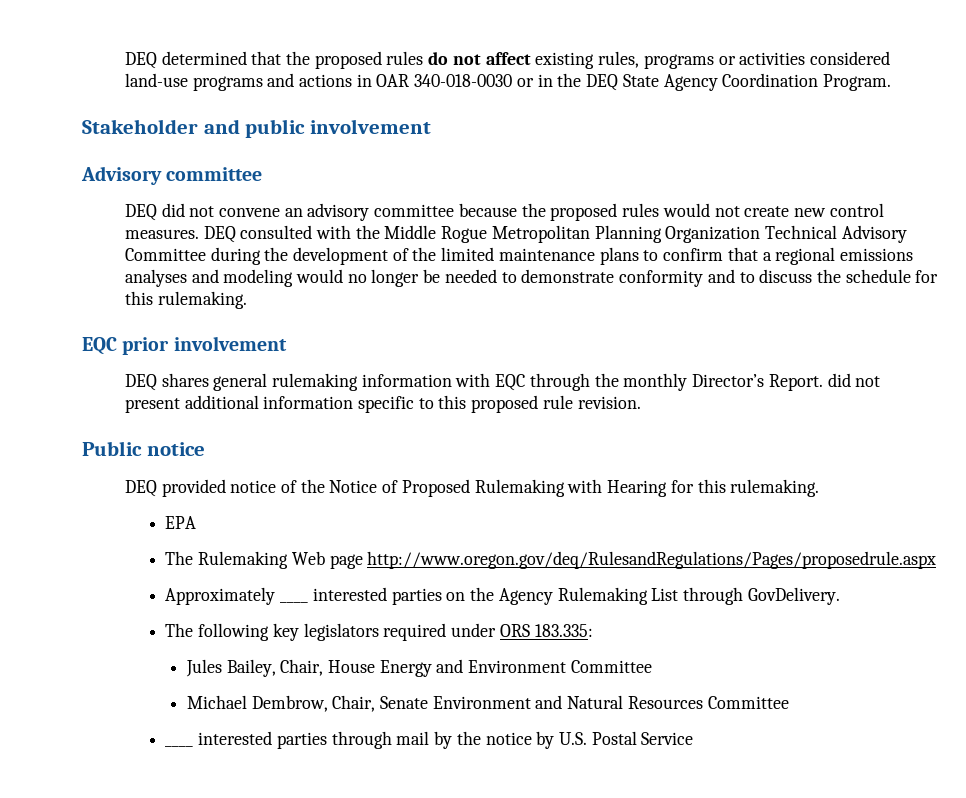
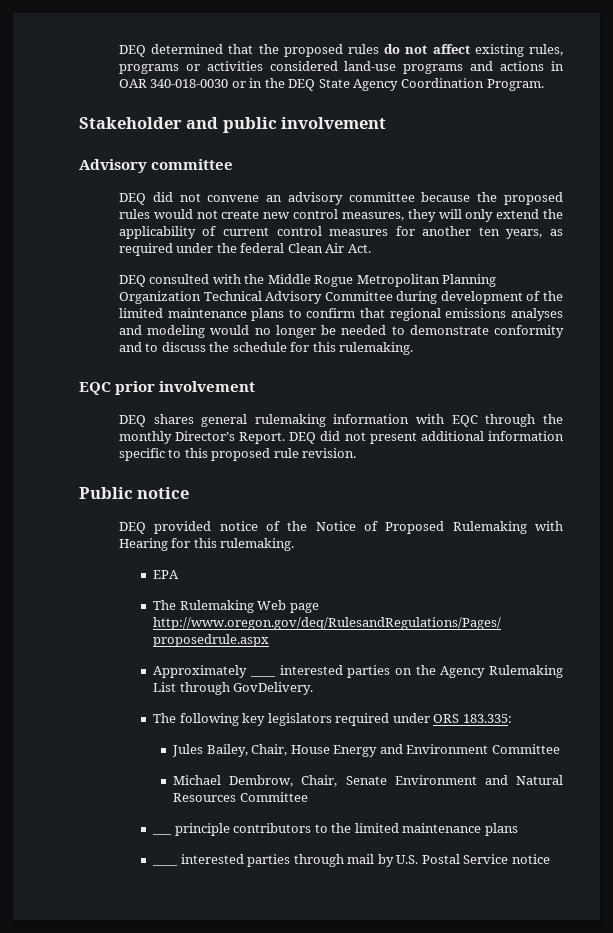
- DEQ did not convene an advisory committee because the proposed rules would not create new control measures. DEQ consulted with the Middle Rogue Metropolitan Planning Organization Technical Advisory Committee during the development of the limited maintenance plans to confirm that a regional emissions analyses and modeling would no longer be needed to demonstrate conformity and to discuss the schedule for this rulemaking.
+ DEQ did not convene an advisory committee because the proposed rules would not create new control measures, they will only extend the applicability of current control measures for another ten years, as required under the federal Clean Air Act.
+ DEQ consulted with the Middle Rogue Metropolitan Planning Organization Technical Advisory Committee during development of the limited maintenance plans to confirm that regional emissions analyses and modeling would no longer be needed to demonstrate conformity and to discuss the schedule for this rulemaking.
- DEQ shares general rulemaking information with EQC through the monthly Director’s Report. did not present additional information specific to this proposed rule revision.
+ DEQ shares general rulemaking information with EQC through the monthly Director’s Report. DEQ did not present additional information specific to this proposed rule revision.
+ ___ principle contributors to the limited maintenance plans
- ____ interested parties through mail by the notice by U.S. Postal Service
+ ____ interested parties through mail by U.S. Postal Service notice

